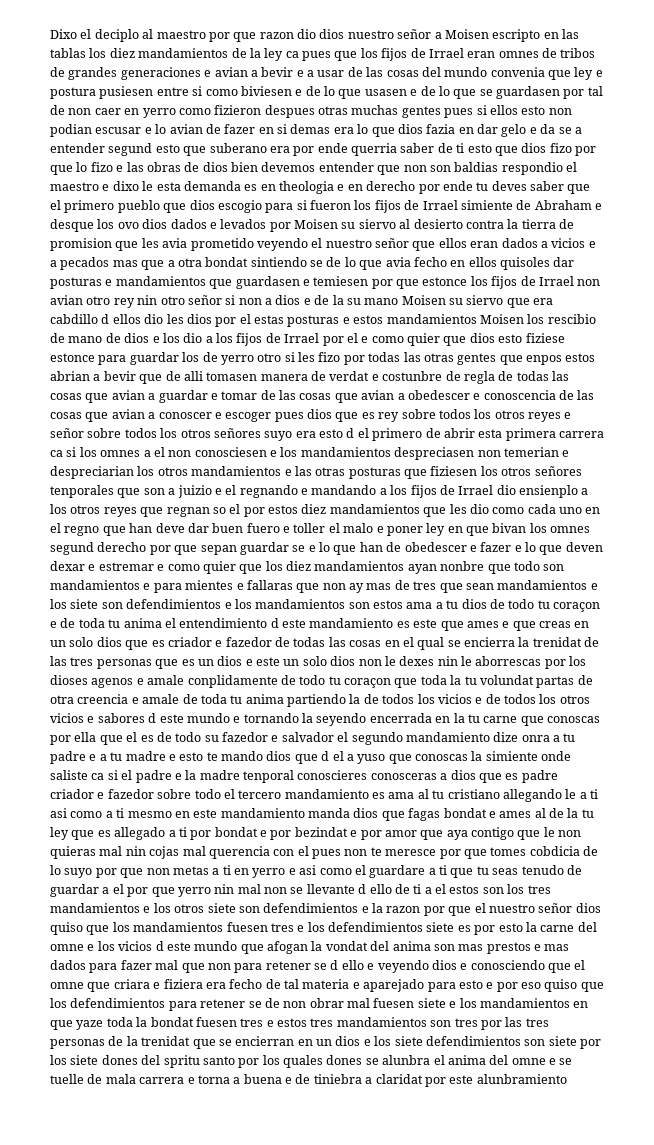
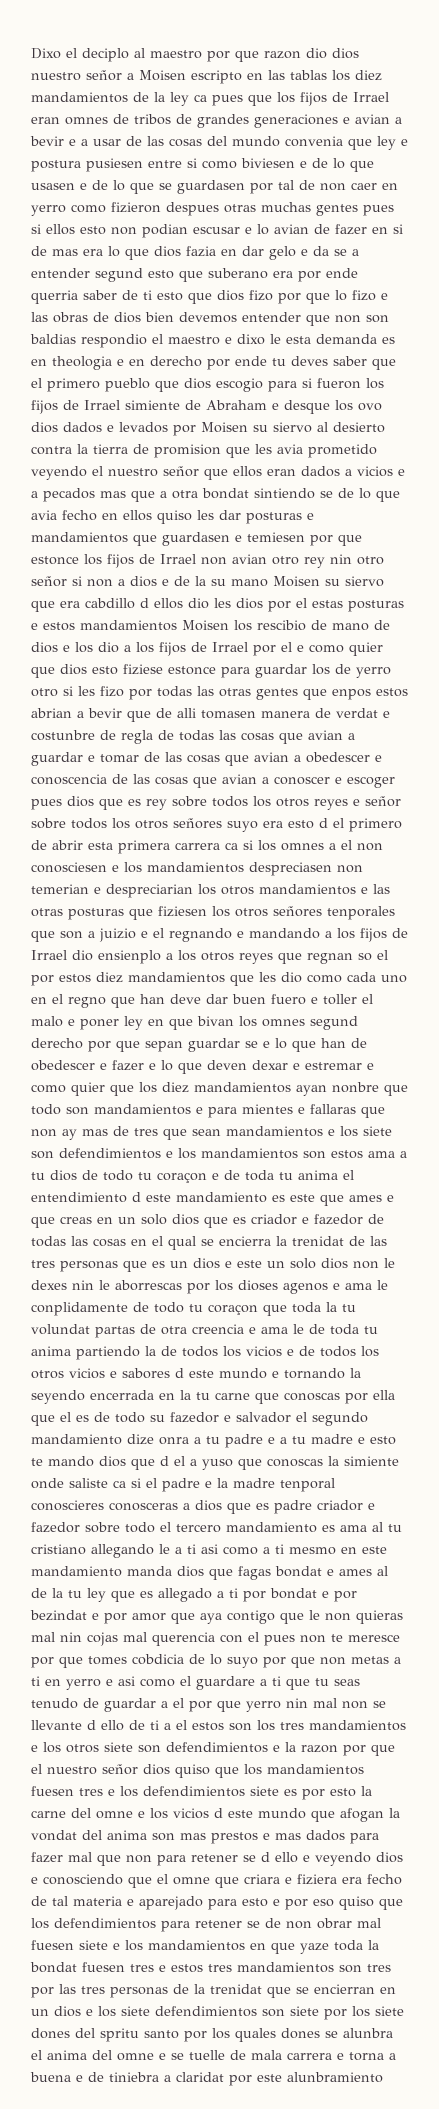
- Dixo el deciplo al maestro por que razon dio dios nuestro señor a Moisen escripto en las tablas los diez mandamientos de la ley ca pues que los fijos de Irrael eran omnes de tribos de grandes generaciones e avian a bevir e a usar de las cosas del mundo convenia que ley e postura pusiesen entre si como biviesen e de lo que usasen e de lo que se guardasen por tal de non caer en yerro como fizieron despues otras muchas gentes pues si ellos esto non podian escusar e lo avian de fazer en si demas era lo que dios fazia en dar gelo e da se a entender segund esto que suberano era por ende querria saber de ti esto que dios fizo por que lo fizo e las obras de dios bien devemos entender que non son baldias respondio el maestro e dixo le esta demanda es en theologia e en derecho por ende tu deves saber que el primero pueblo que dios escogio para si fueron los fijos de Irrael simiente de Abraham e desque los ovo dios dados e levados por Moisen su siervo al desierto contra la tierra de promision que les avia prometido veyendo el nuestro señor que ellos eran dados a vicios e a pecados mas que a otra bondat sintiendo se de lo que avia fecho en ellos quisoles dar posturas e mandamientos que guardasen e temiesen por que estonce los fijos de Irrael non avian otro rey nin otro señor si non a dios e de la su mano Moisen su siervo que era cabdillo d ellos dio les dios por el estas posturas e estos mandamientos Moisen los rescibio de mano de dios e los dio a los fijos de Irrael por el e como quier que dios esto fiziese estonce para guardar los de yerro otro si les fizo por todas las otras gentes que enpos estos abrian a bevir que de alli tomasen manera de verdat e costunbre de regla de todas las cosas que avian a guardar e tomar de las cosas que avian a obedescer e conoscencia de las cosas que avian a conoscer e escoger pues dios que es rey sobre todos los otros reyes e señor sobre todos los otros señores suyo era esto d el primero de abrir esta primera carrera ca si los omnes a el non conosciesen e los mandamientos despreciasen non temerian e despreciarian los otros mandamientos e las otras posturas que fiziesen los otros señores tenporales que son a juizio e el regnando e mandando a los fijos de Irrael dio ensienplo a los otros reyes que regnan so el por estos diez mandamientos que les dio como cada uno en el regno que han deve dar buen fuero e toller el malo e poner ley en que bivan los omnes segund derecho por que sepan guardar se e lo que han de obedescer e fazer e lo que deven dexar e estremar e como quier que los diez mandamientos ayan nonbre que todo son mandamientos e para mientes e fallaras que non ay mas de tres que sean mandamientos e los siete son defendimientos e los mandamientos son estos ama a tu dios de todo tu coraçon e de toda tu anima el entendimiento d este mandamiento es este que ames e que creas en un solo dios que es criador e fazedor de todas las cosas en el qual se encierra la trenidat de las tres personas que es un dios e este un solo dios non le dexes nin le aborrescas por los dioses agenos e amale conplidamente de todo tu coraçon que toda la tu volundat partas de otra creencia e amale de toda tu anima partiendo la de todos los vicios e de todos los otros vicios e sabores d este mundo e tornando la seyendo encerrada en la tu carne que conoscas por ella que el es de todo su fazedor e salvador el segundo mandamiento dize onra a tu padre e a tu madre e esto te mando dios que d el a yuso que conoscas la simiente onde saliste ca si el padre e la madre tenporal conoscieres conosceras a dios que es padre criador e fazedor sobre todo el tercero mandamiento es ama al tu cristiano allegando le a ti asi como a ti mesmo en este mandamiento manda dios que fagas bondat e ames al de la tu ley que es allegado a ti por bondat e por bezindat e por amor que aya contigo que le non quieras mal nin cojas mal querencia con el pues non te meresce por que tomes cobdicia de lo suyo por que non metas a ti en yerro e asi como el guardare a ti que tu seas tenudo de guardar a el por que yerro nin mal non se llevante d ello de ti a el estos son los tres mandamientos e los otros siete son defendimientos e la razon por que el nuestro señor dios quiso que los mandamientos fuesen tres e los defendimientos siete es por esto la carne del omne e los vicios d este mundo que afogan la vondat del anima son mas prestos e mas dados para fazer mal que non para retener se d ello e veyendo dios e conosciendo que el omne que criara e fiziera era fecho de tal materia e aparejado para esto e por eso quiso que los defendimientos para retener se de non obrar mal fuesen siete e los mandamientos en que yaze toda la bondat fuesen tres e estos tres mandamientos son tres por las tres personas de la trenidat que se encierran en un dios e los siete defendimientos son siete por los siete dones del spritu santo por los quales dones se alunbra el anima del omne e se tuelle de mala carrera e torna a buena e de tiniebra a claridat por este alunbramiento
+ Dixo el deciplo al maestro por que razon dio dios nuestro señor a Moisen escripto en las tablas los diez mandamientos de la ley ca pues que los fijos de Irrael eran omnes de tribos de grandes generaciones e avian a bevir e a usar de las cosas del mundo convenia que ley e postura pusiesen entre si como biviesen e de lo que usasen e de lo que se guardasen por tal de non caer en yerro como fizieron despues otras muchas gentes pues si ellos esto non podian escusar e lo avian de fazer en si de mas era lo que dios fazia en dar gelo e da se a entender segund esto que suberano era por ende querria saber de ti esto que dios fizo por que lo fizo e las obras de dios bien devemos entender que non son baldias respondio el maestro e dixo le esta demanda es en theologia e en derecho por ende tu deves saber que el primero pueblo que dios escogio para si fueron los fijos de Irrael simiente de Abraham e desque los ovo dios dados e levados por Moisen su siervo al desierto contra la tierra de promision que les avia prometido veyendo el nuestro señor que ellos eran dados a vicios e a pecados mas que a otra bondat sintiendo se de lo que avia fecho en ellos quiso les dar posturas e mandamientos que guardasen e temiesen por que estonce los fijos de Irrael non avian otro rey nin otro señor si non a dios e de la su mano Moisen su siervo que era cabdillo d ellos dio les dios por el estas posturas e estos mandamientos Moisen los rescibio de mano de dios e los dio a los fijos de Irrael por el e como quier que dios esto fiziese estonce para guardar los de yerro otro si les fizo por todas las otras gentes que enpos estos abrian a bevir que de alli tomasen manera de verdat e costunbre de regla de todas las cosas que avian a guardar e tomar de las cosas que avian a obedescer e conoscencia de las cosas que avian a conoscer e escoger pues dios que es rey sobre todos los otros reyes e señor sobre todos los otros señores suyo era esto d el primero de abrir esta primera carrera ca si los omnes a el non conosciesen e los mandamientos despreciasen non temerian e despreciarian los otros mandamientos e las otras posturas que fiziesen los otros señores tenporales que son a juizio e el regnando e mandando a los fijos de Irrael dio ensienplo a los otros reyes que regnan so el por estos diez mandamientos que les dio como cada uno en el regno que han deve dar buen fuero e toller el malo e poner ley en que bivan los omnes segund derecho por que sepan guardar se e lo que han de obedescer e fazer e lo que deven dexar e estremar e como quier que los diez mandamientos ayan nonbre que todo son mandamientos e para mientes e fallaras que non ay mas de tres que sean mandamientos e los siete son defendimientos e los mandamientos son estos ama a tu dios de todo tu coraçon e de toda tu anima el entendimiento d este mandamiento es este que ames e que creas en un solo dios que es criador e fazedor de todas las cosas en el qual se encierra la trenidat de las tres personas que es un dios e este un solo dios non le dexes nin le aborrescas por los dioses agenos e ama le conplidamente de todo tu coraçon que toda la tu volundat partas de otra creencia e ama le de toda tu anima partiendo la de todos los vicios e de todos los otros vicios e sabores d este mundo e tornando la seyendo encerrada en la tu carne que conoscas por ella que el es de todo su fazedor e salvador el segundo mandamiento dize onra a tu padre e a tu madre e esto te mando dios que d el a yuso que conoscas la simiente onde saliste ca si el padre e la madre tenporal conoscieres conosceras a dios que es padre criador e fazedor sobre todo el tercero mandamiento es ama al tu cristiano allegando le a ti asi como a ti mesmo en este mandamiento manda dios que fagas bondat e ames al de la tu ley que es allegado a ti por bondat e por bezindat e por amor que aya contigo que le non quieras mal nin cojas mal querencia con el pues non te meresce por que tomes cobdicia de lo suyo por que non metas a ti en yerro e asi como el guardare a ti que tu seas tenudo de guardar a el por que yerro nin mal non se llevante d ello de ti a el estos son los tres mandamientos e los otros siete son defendimientos e la razon por que el nuestro señor dios quiso que los mandamientos fuesen tres e los defendimientos siete es por esto la carne del omne e los vicios d este mundo que afogan la vondat del anima son mas prestos e mas dados para fazer mal que non para retener se d ello e veyendo dios e conosciendo que el omne que criara e fiziera era fecho de tal materia e aparejado para esto e por eso quiso que los defendimientos para retener se de non obrar mal fuesen siete e los mandamientos en que yaze toda la bondat fuesen tres e estos tres mandamientos son tres por las tres personas de la trenidat que se encierran en un dios e los siete defendimientos son siete por los siete dones del spritu santo por los quales dones se alunbra el anima del omne e se tuelle de mala carrera e torna a buena e de tiniebra a claridat por este alunbramiento

